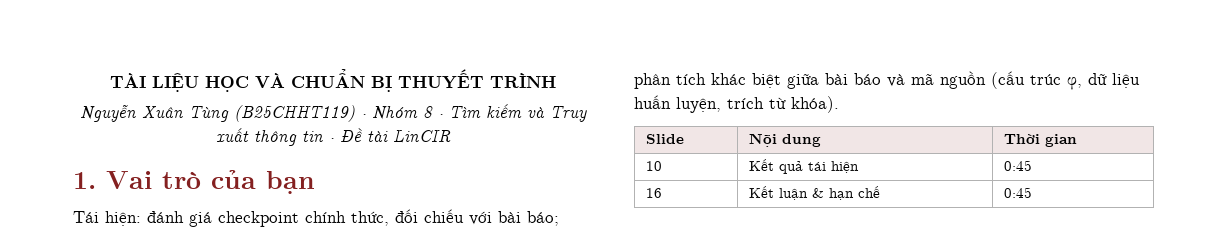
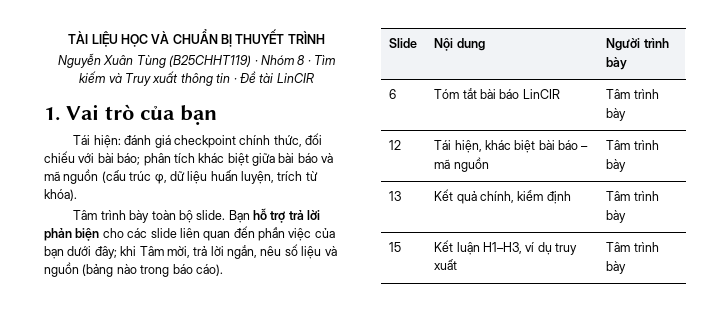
- Slide | Nội dung | Thời gian
- 10 | Kết quả tái hiện | 0:45
- 16 | Kết luận & hạn chế | 0:45
+ Tâm trình bày toàn bộ slide. Bạn hỗ trợ trả lời phản biện cho các slide liên quan đến phần việc của bạn dưới đây; khi Tâm mời, trả lời ngắn, nêu số liệu và nguồn (bảng nào trong báo cáo).
+ Slide | Nội dung | Người trình bày
+ 6 | Tóm tắt bài báo LinCIR | Tâm trình bày
+ 12 | Tái hiện, khác biệt bài báo – mã nguồn | Tâm trình bày
+ 13 | Kết quả chính, kiểm định | Tâm trình bày
+ 15 | Kết luận H1–H3, ví dụ truy xuất | Tâm trình bày

